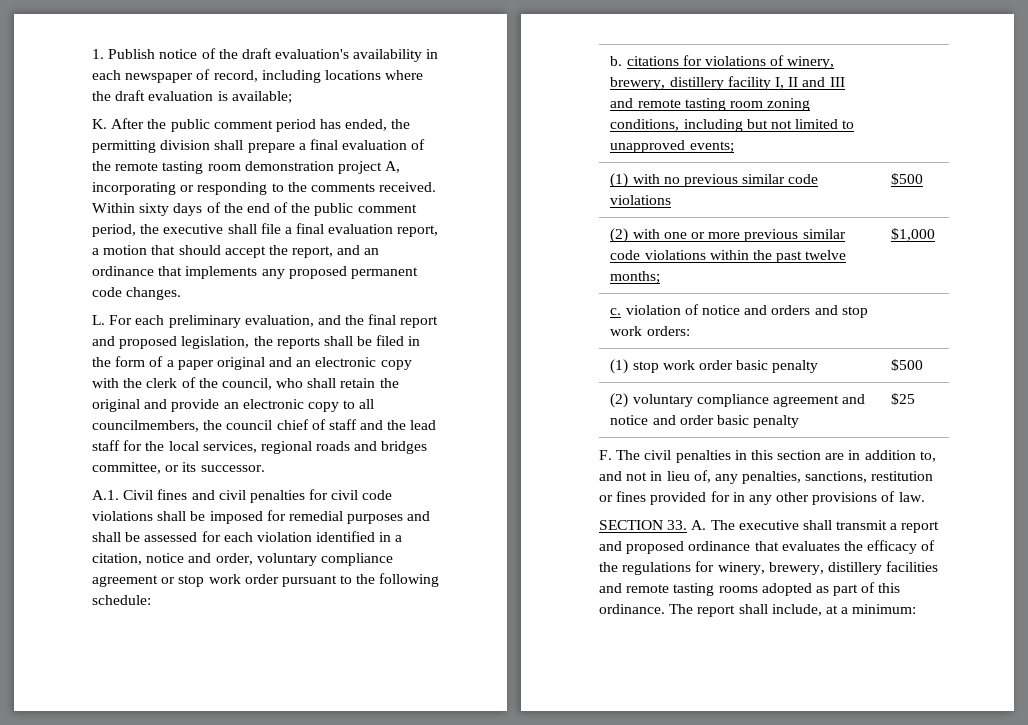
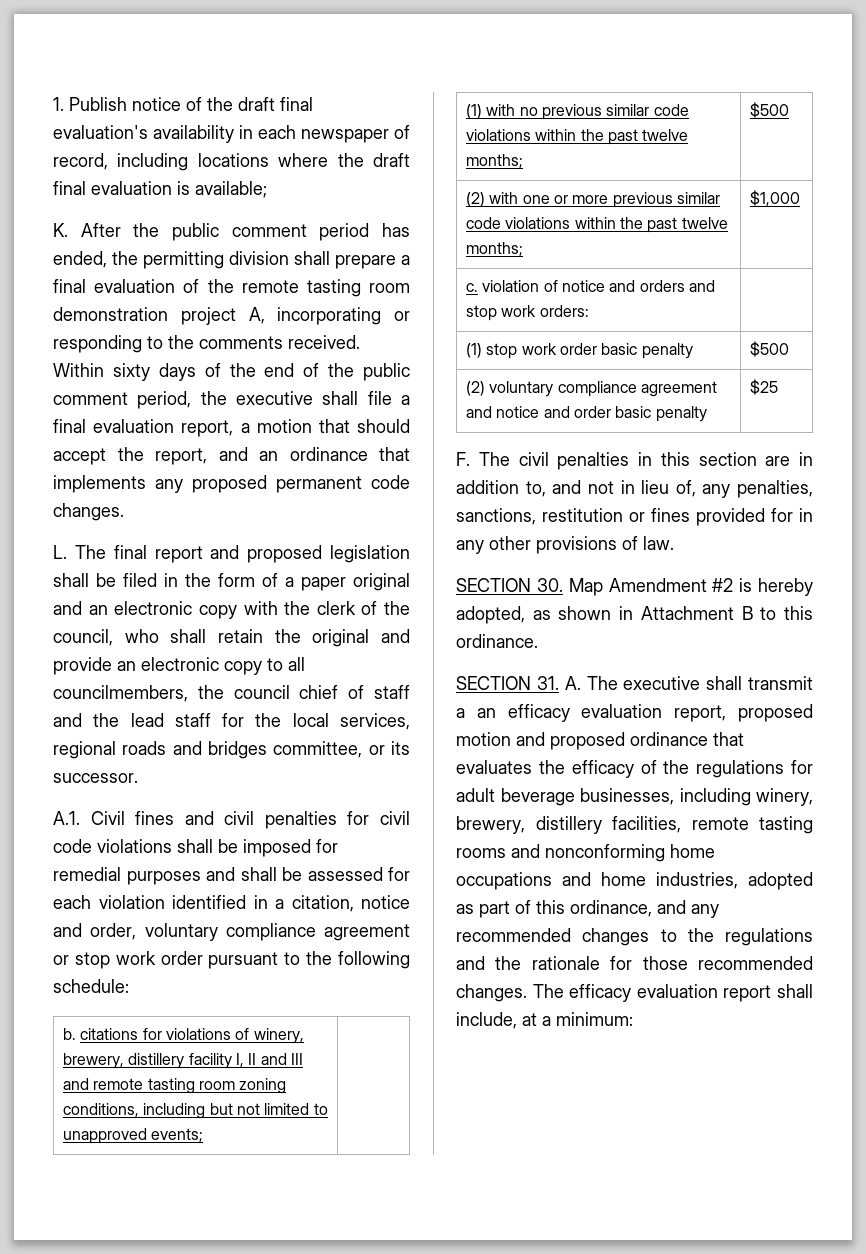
- 1. Publish notice of the draft evaluation's availability in each newspaper of record, including locations where the draft evaluation is available;
+ 1. Publish notice of the draft final evaluation's availability in each newspaper of record, including locations where the draft final evaluation is available;
- L. For each preliminary evaluation, and the final report and proposed legislation, the reports shall be filed in the form of a paper original and an electronic copy with the clerk of the council, who shall retain the original and provide an electronic copy to all councilmembers, the council chief of staff and the lead staff for the local services, regional roads and bridges committee, or its successor.
+ L. The final report and proposed legislation shall be filed in the form of a paper original and an electronic copy with the clerk of the council, who shall retain the original and provide an electronic copy to all councilmembers, the council chief of staff and the lead staff for the local services, regional roads and bridges committee, or its successor.
- (1) with no previous similar code violations | $500
+ (1) with no previous similar code violations within the past twelve months; | $500
- SECTION 33. A. The executive shall transmit a report and proposed ordinance that evaluates the efficacy of the regulations for winery, brewery, distillery facilities and remote tasting rooms adopted as part of this ordinance. The report shall include, at a minimum:
+ SECTION 30. Map Amendment #2 is hereby adopted, as shown in Attachment B to this ordinance.
+ SECTION 31. A. The executive shall transmit a an efficacy evaluation report, proposed motion and proposed ordinance that evaluates the efficacy of the regulations for adult beverage businesses, including winery, brewery, distillery facilities, remote tasting rooms and nonconforming home occupations and home industries, adopted as part of this ordinance, and any recommended changes to the regulations and the rationale for those recommended changes. The efficacy evaluation report shall include, at a minimum:

